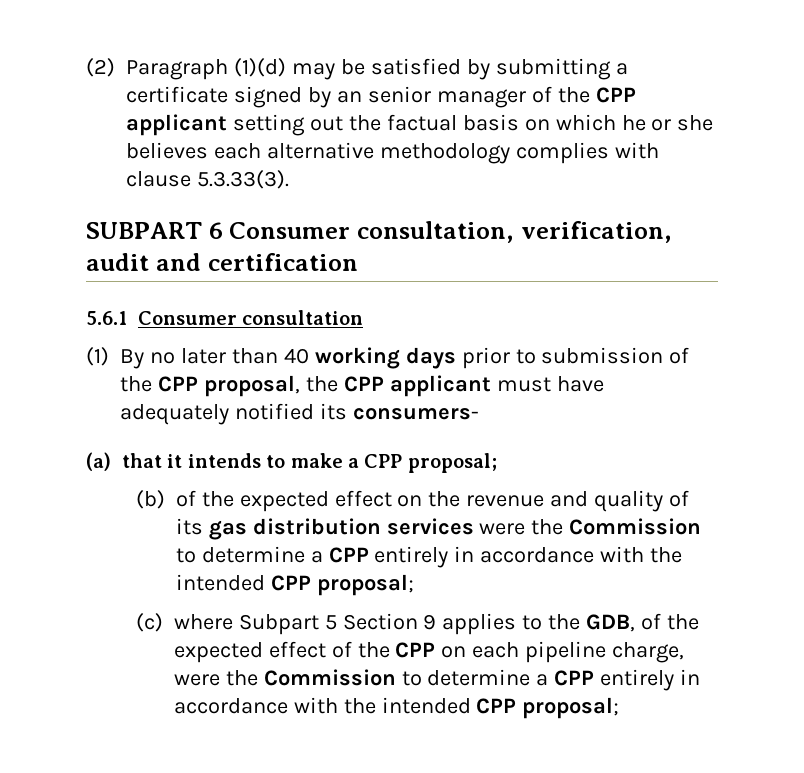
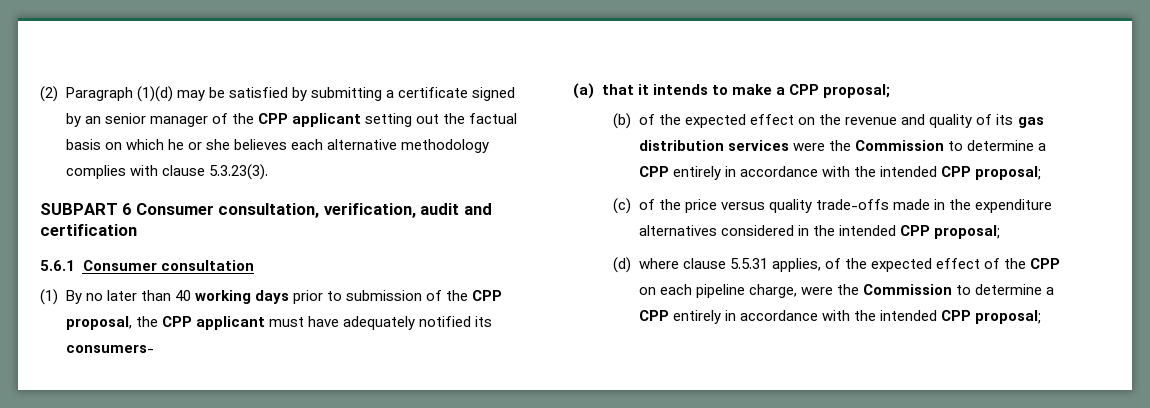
- (2) Paragraph (1)(d) may be satisfied by submitting a certificate signed by an senior manager of the CPP applicant setting out the factual basis on which he or she believes each alternative methodology complies with clause 5.3.33(3).
+ (2) Paragraph (1)(d) may be satisfied by submitting a certificate signed by an senior manager of the CPP applicant setting out the factual basis on which he or she believes each alternative methodology complies with clause 5.3.23(3).
- (c) where Subpart 5 Section 9 applies to the GDB, of the expected effect of the CPP on each pipeline charge, were the Commission to determine a CPP entirely in accordance with the intended CPP proposal;
+ (c) of the price versus quality trade-offs made in the expenditure alternatives considered in the intended CPP proposal;
+ (d) where clause 5.5.31 applies, of the expected effect of the CPP on each pipeline charge, were the Commission to determine a CPP entirely in accordance with the intended CPP proposal;

